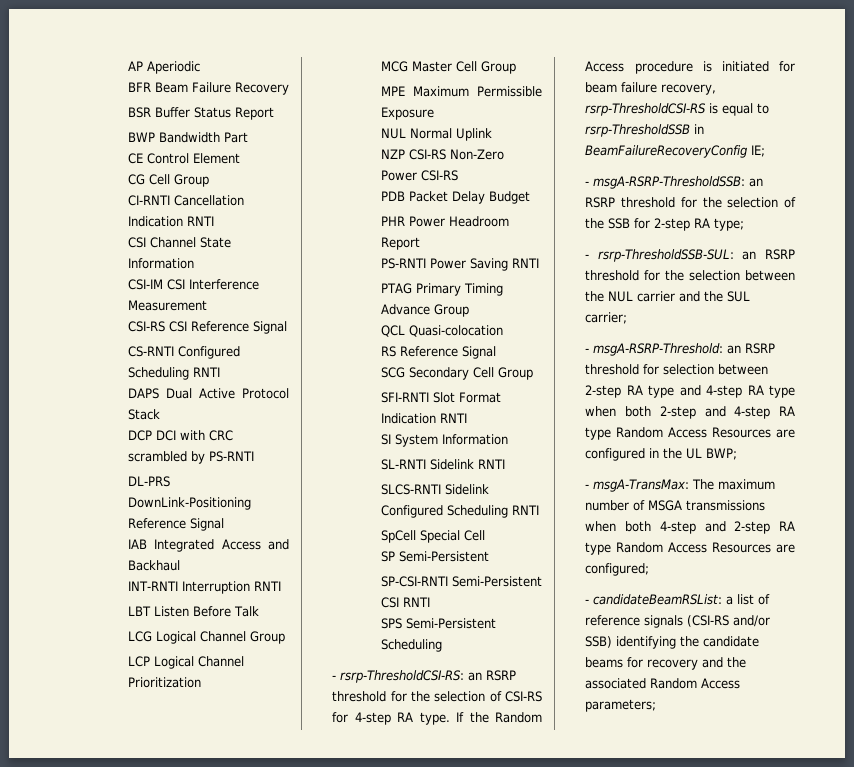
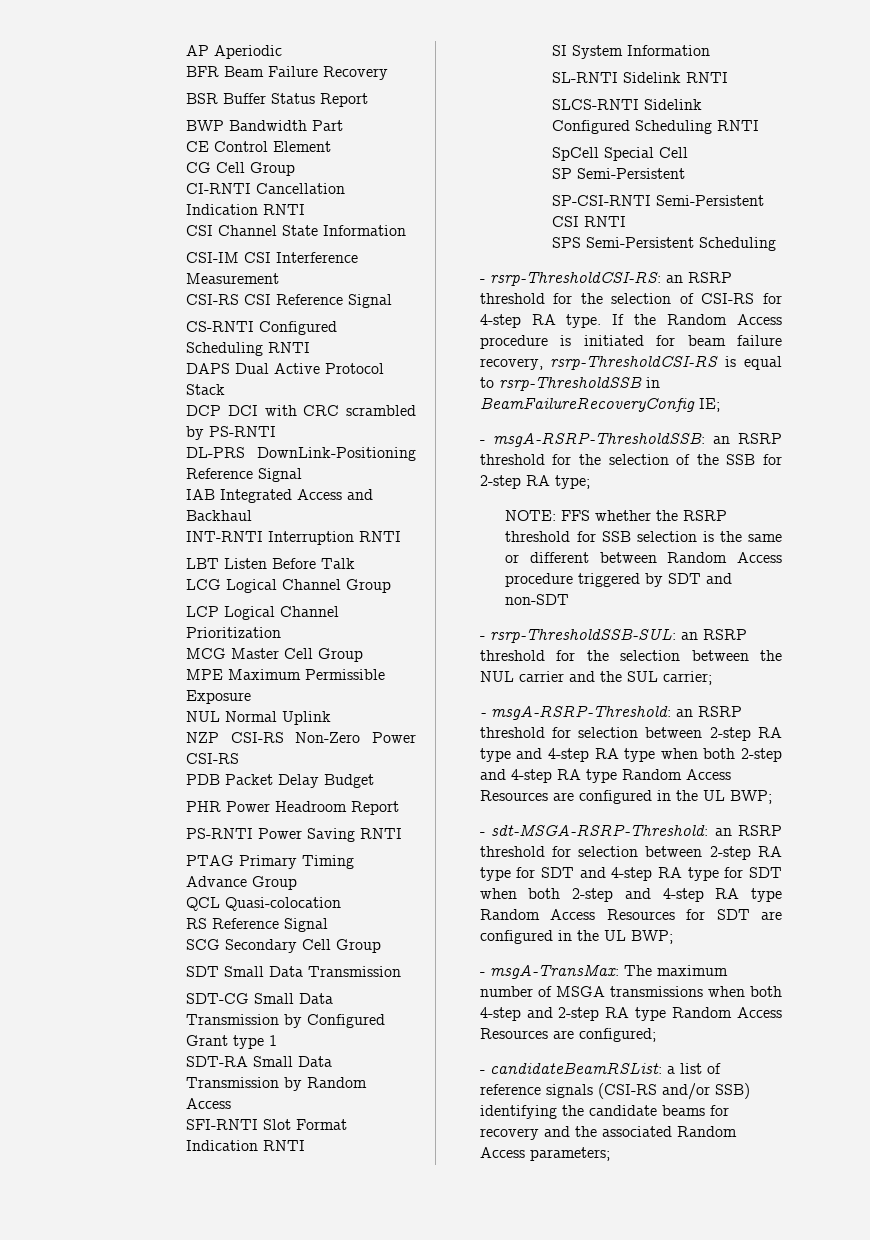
+ SDT Small Data Transmission
+ SDT-CG Small Data Transmission by Configured Grant type 1
+ SDT-RA Small Data Transmission by Random Access
+ NOTE: FFS whether the RSRP threshold for SSB selection is the same or different between Random Access procedure triggered by SDT and non-SDT
+ - sdt-MSGA-RSRP-Threshold: an RSRP threshold for selection between 2-step RA type for SDT and 4-step RA type for SDT when both 2-step and 4-step RA type Random Access Resources for SDT are configured in the UL BWP;

